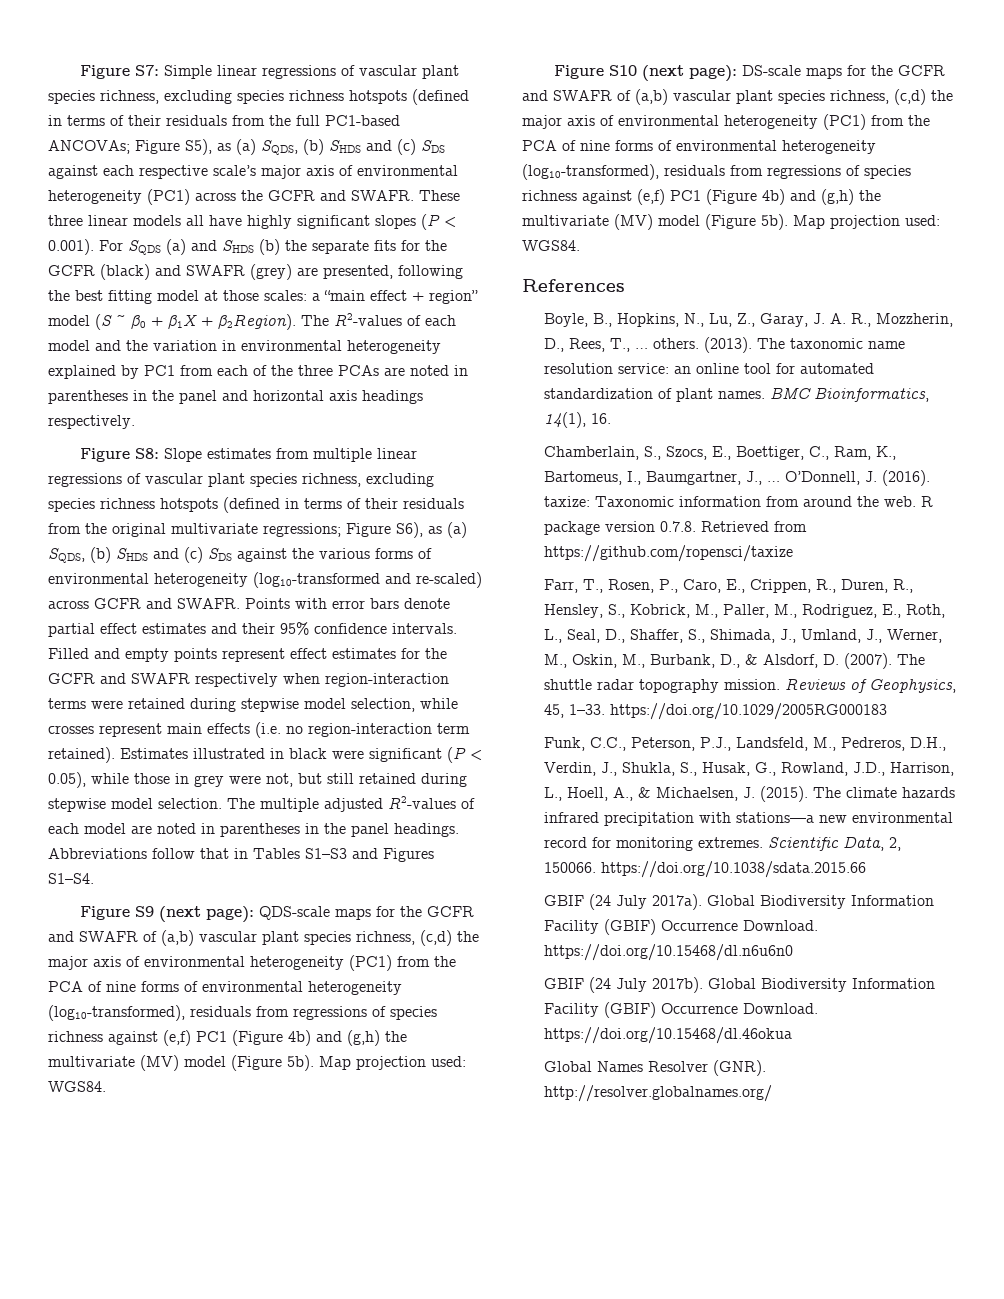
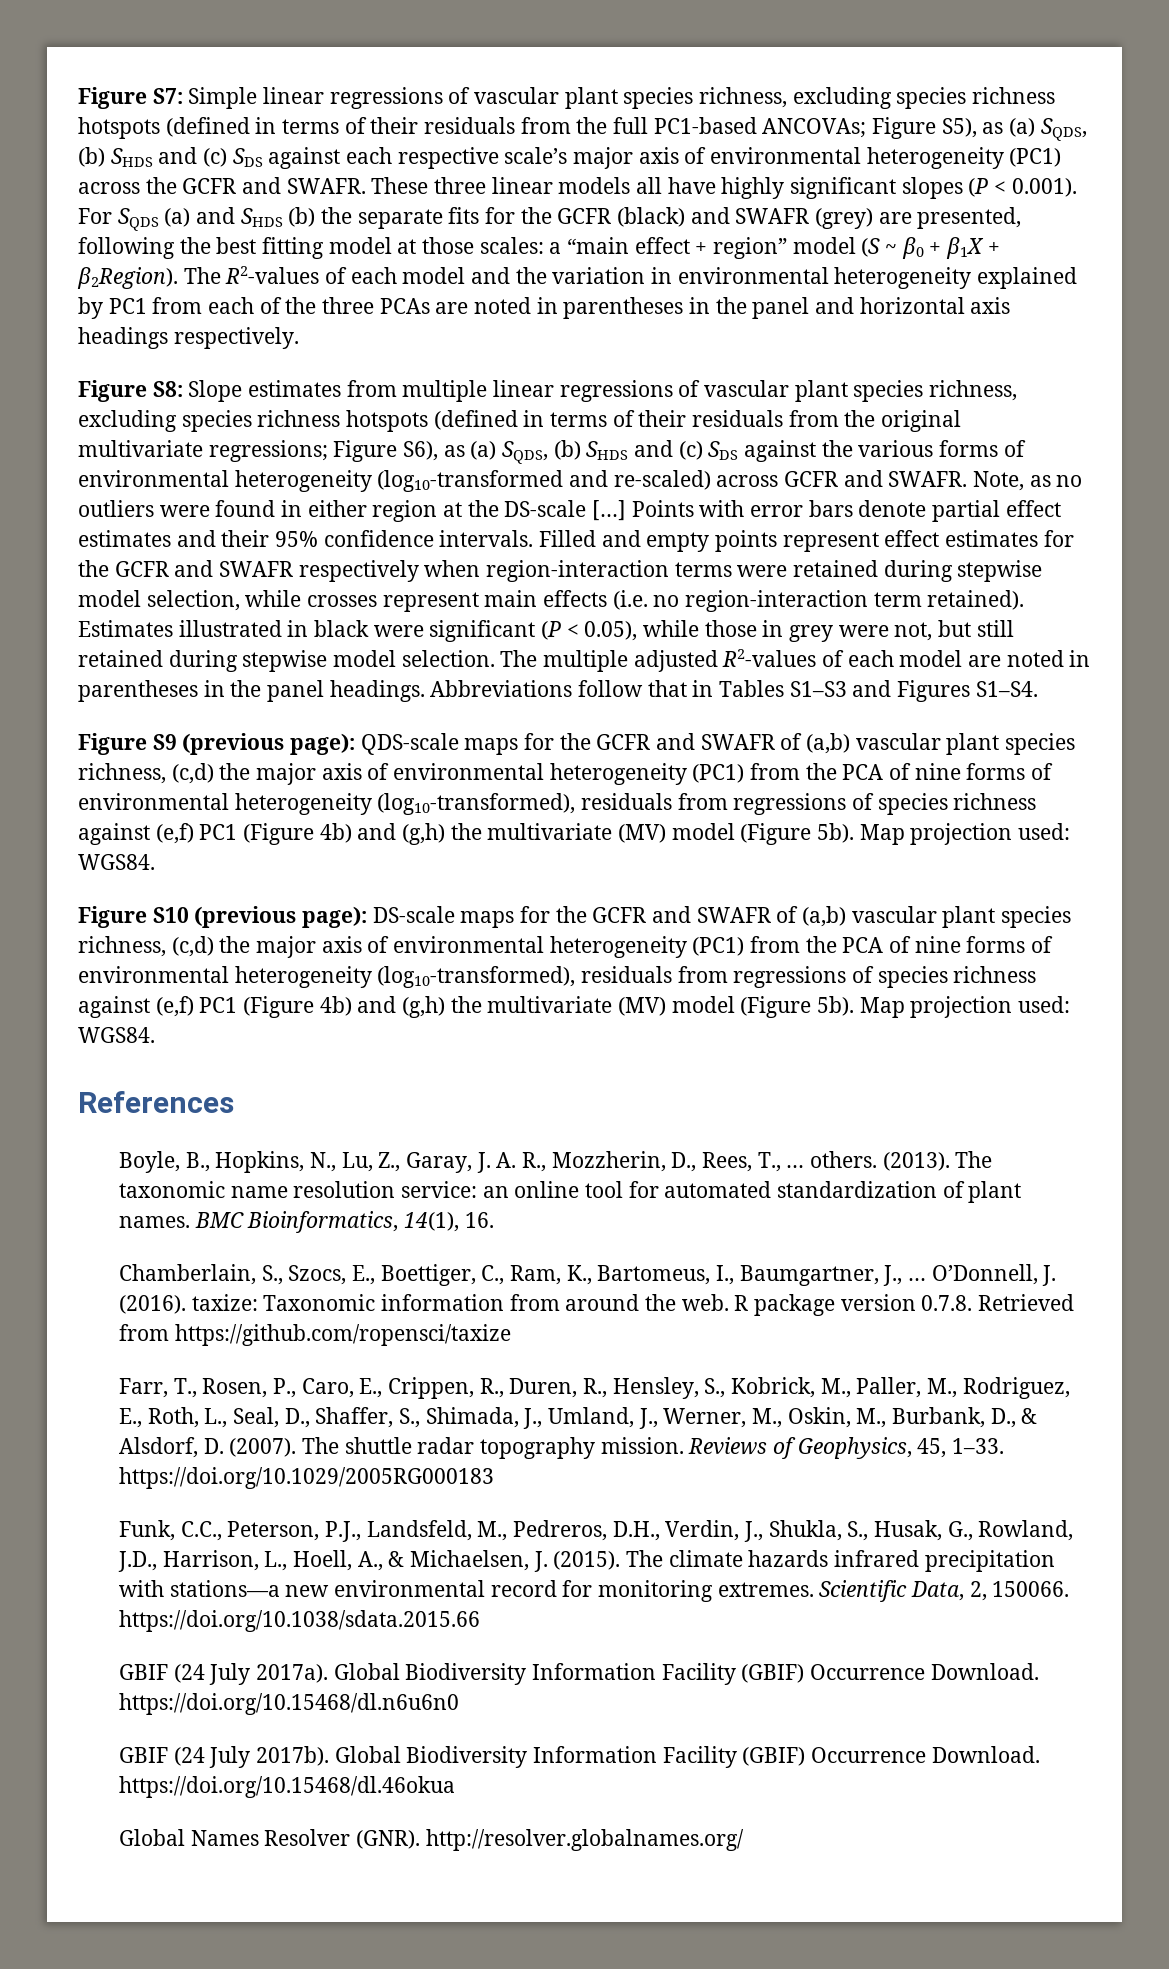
+ Note, as no outliers were found in either region at the DS-scale […]
- Figure S9 (next page): QDS-scale maps for the GCFR and SWAFR of (a,b) vascular plant species richness, (c,d) the major axis of environmental heterogeneity (PC1) from the PCA of nine forms of environmental heterogeneity (log10-transformed), residuals from regressions of species richness against (e,f) PC1 (Figure 4b) and (g,h) the multivariate (MV) model (Figure 5b).
+ Figure S9 (previous page): QDS-scale maps for the GCFR and SWAFR of (a,b) vascular plant species richness, (c,d) the major axis of environmental heterogeneity (PC1) from the PCA of nine forms of environmental heterogeneity (log10-transformed), residuals from regressions of species richness against (e,f) PC1 (Figure 4b) and (g,h) the multivariate (MV) model (Figure 5b).
- Figure S10 (next page): DS-scale maps for the GCFR and SWAFR of (a,b) vascular plant species richness, (c,d) the major axis of environmental heterogeneity (PC1) from the PCA of nine forms of environmental heterogeneity (log10-transformed), residuals from regressions of species richness against (e,f) PC1 (Figure 4b) and (g,h) the multivariate (MV) model (Figure 5b).
+ Figure S10 (previous page): DS-scale maps for the GCFR and SWAFR of (a,b) vascular plant species richness, (c,d) the major axis of environmental heterogeneity (PC1) from the PCA of nine forms of environmental heterogeneity (log10-transformed), residuals from regressions of species richness against (e,f) PC1 (Figure 4b) and (g,h) the multivariate (MV) model (Figure 5b).

